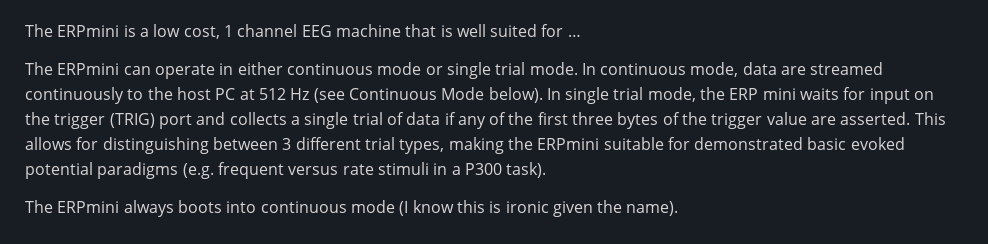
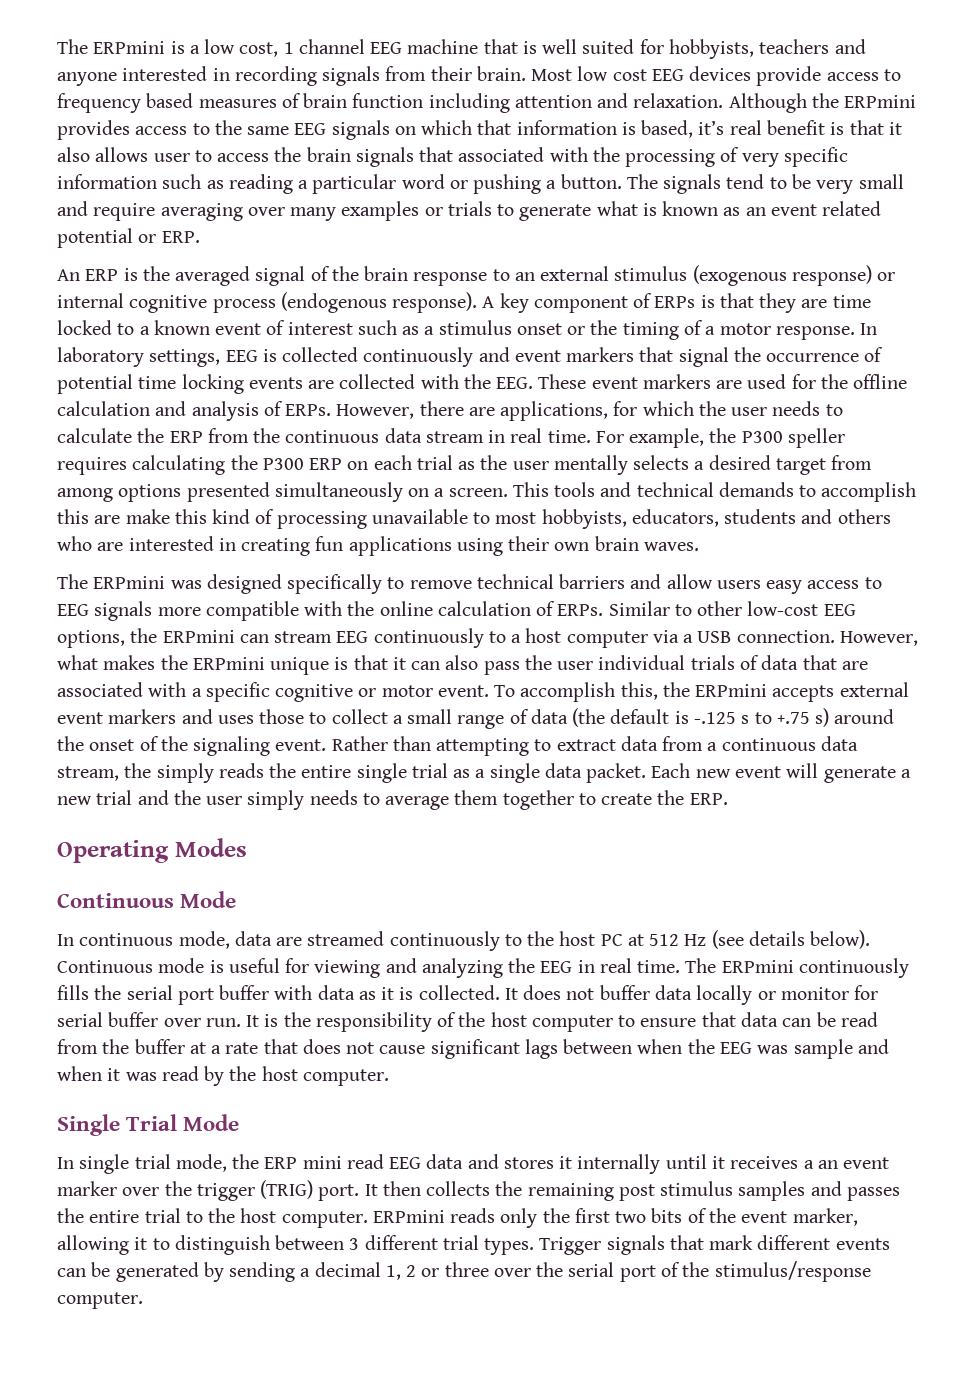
- The ERPmini is a low cost, 1 channel EEG machine that is well suited for …
- The ERPmini can operate in either continuous mode or single trial mode. In continuous mode, data are streamed continuously to the host PC at 512 Hz (see Continuous Mode below). In single trial mode, the ERP mini waits for input on the trigger (TRIG) port and collects a single trial of data if any of the first three bytes of the trigger value are asserted. This allows for distinguishing between 3 different trial types, making the ERPmini suitable for demonstrated basic evoked potential paradigms (e.g. frequent versus rate stimuli in a P300 task).
- The ERPmini always boots into continuous mode (I know this is ironic given the name).
+ The ERPmini is a low cost, 1 channel EEG machine that is well suited for hobbyists, teachers and anyone interested in recording signals from their brain. Most low cost EEG devices provide access to frequency based measures of brain function including attention and relaxation. Although the ERPmini provides access to the same EEG signals on which that information is based, it’s real benefit is that it also allows user to access the brain signals that associated with the processing of very specific information such as reading a particular word or pushing a button. The signals tend to be very small and require averaging over many examples or trials to generate what is known as an event related potential or ERP.
+ An ERP is the averaged signal of the brain response to an external stimulus (exogenous response) or internal cognitive process (endogenous response). A key component of ERPs is that they are time locked to a known event of interest such as a stimulus onset or the timing of a motor response. In laboratory settings, EEG is collected continuously and event markers that signal the occurrence of potential time locking events are collected with the EEG. These event markers are used for the offline calculation and analysis of ERPs. However, there are applications, for which the user needs to calculate the ERP from the continuous data stream in real time. For example, the P300 speller requires calculating the P300 ERP on each trial as the user mentally selects a desired target from among options presented simultaneously on a screen. This tools and technical demands to accomplish this are make this kind of processing unavailable to most hobbyists, educators, students and others who are interested in creating fun applications using their own brain waves.
+ The ERPmini was designed specifically to remove technical barriers and allow users easy access to EEG signals more compatible with the online calculation of ERPs. Similar to other low-cost EEG options, the ERPmini can stream EEG continuously to a host computer via a USB connection. However, what makes the ERPmini unique is that it can also pass the user individual trials of data that are associated with a specific cognitive or motor event. To accomplish this, the ERPmini accepts external event markers and uses those to collect a small range of data (the default is -.125 s to +.75 s) around the onset of the signaling event. Rather than attempting to extract data from a continuous data stream, the simply reads the entire single trial as a single data packet. Each new event will generate a new trial and the user simply needs to average them together to create the ERP.
+ Operating Modes
+ Continuous Mode
+ In continuous mode, data are streamed continuously to the host PC at 512 Hz (see details below). Continuous mode is useful for viewing and analyzing the EEG in real time. The ERPmini continuously fills the serial port buffer with data as it is collected. It does not buffer data locally or monitor for serial buffer over run. It is the responsibility of the host computer to ensure that data can be read from the buffer at a rate that does not cause significant lags between when the EEG was sample and when it was read by the host computer.
+ Single Trial Mode
+ In single trial mode, the ERP mini read EEG data and stores it internally until it receives a an event marker over the trigger (TRIG) port. It then collects the remaining post stimulus samples and passes the entire trial to the host computer. ERPmini reads only the first two bits of the event marker, allowing it to distinguish between 3 different trial types. Trigger signals that mark different events can be generated by sending a decimal 1, 2 or three over the serial port of the stimulus/response computer.

